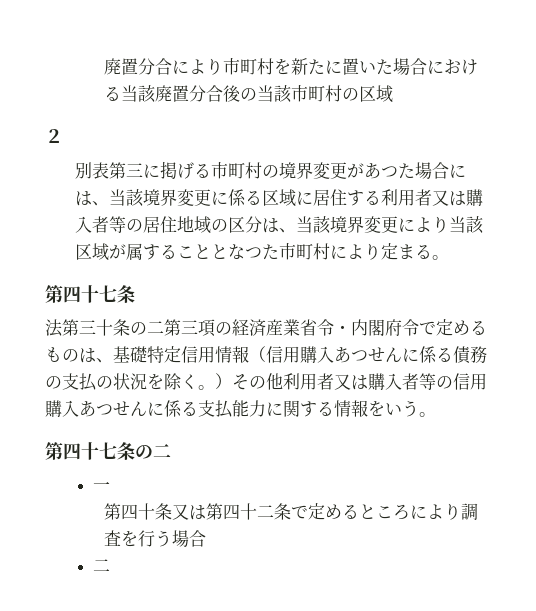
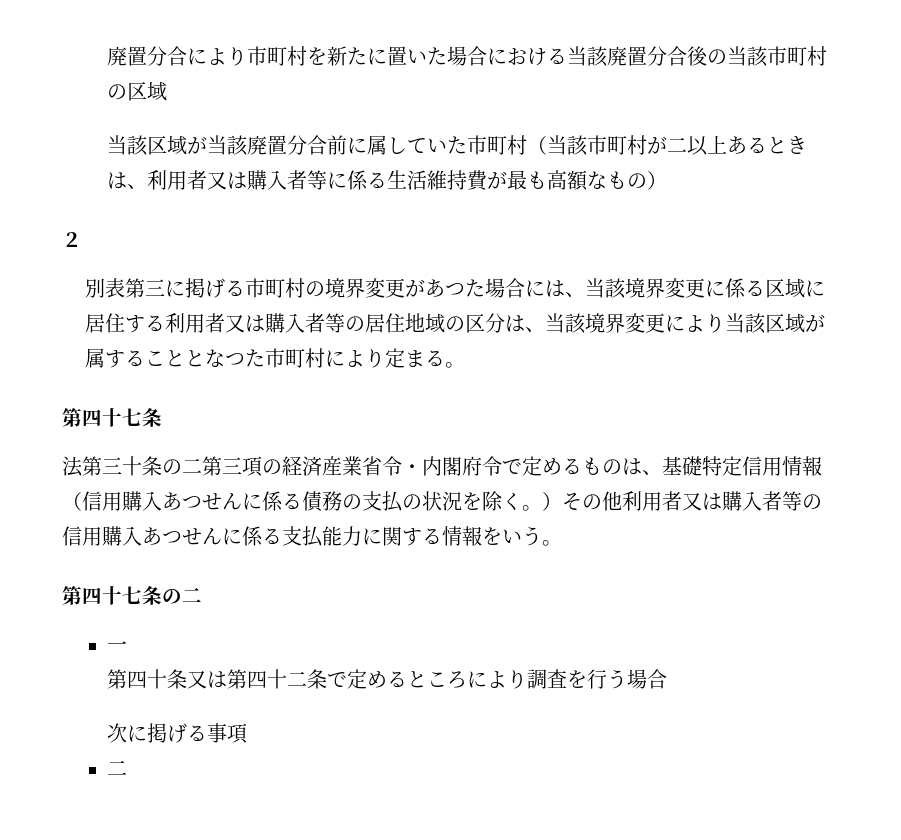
+ 当該区域が当該廃置分合前に属していた市町村（当該市町村が二以上あるときは、利用者又は購入者等に係る生活維持費が最も高額なもの）
+ 次に掲げる事項

